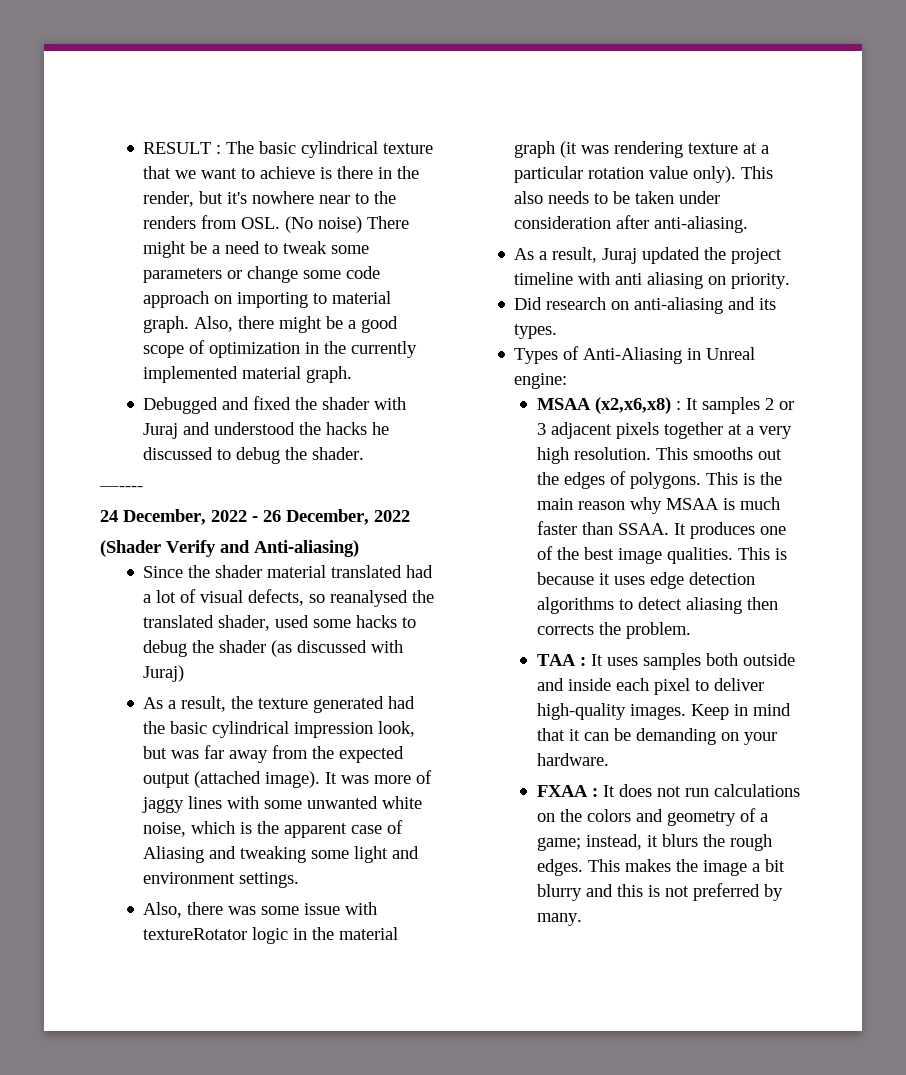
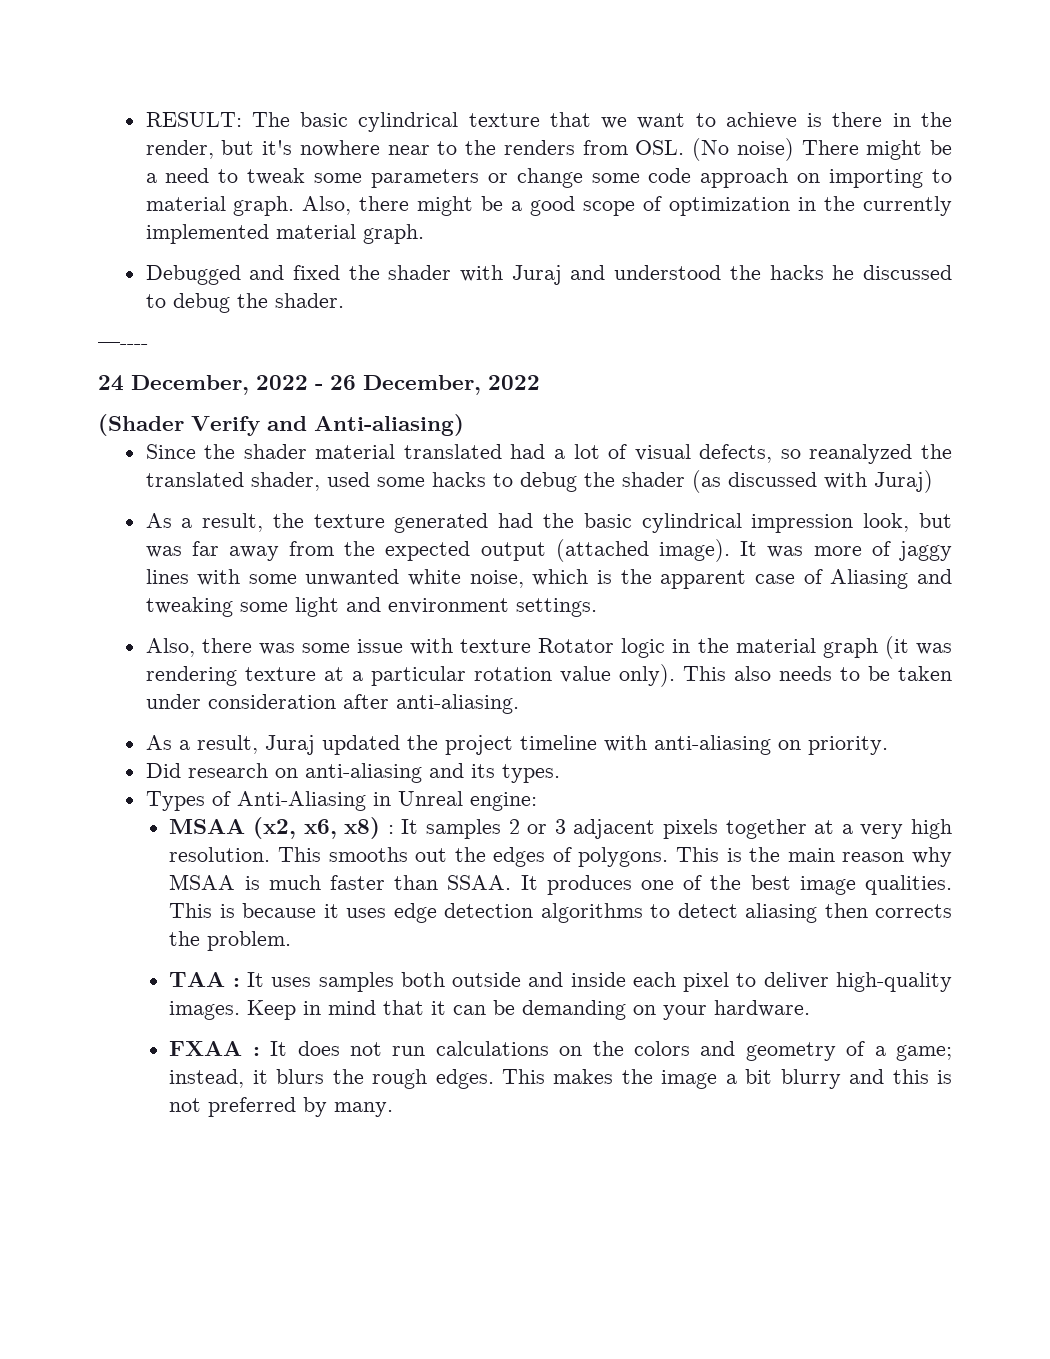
- RESULT : The basic cylindrical texture that we want to achieve is there in the render, but it's nowhere near to the renders from OSL. (No noise) There might be a need to tweak some parameters or change some code approach on importing to material graph.
+ RESULT: The basic cylindrical texture that we want to achieve is there in the render, but it's nowhere near to the renders from OSL. (No noise) There might be a need to tweak some parameters or change some code approach on importing to material graph.
- Since the shader material translated had a lot of visual defects, so reanalysed the translated shader, used some hacks to debug the shader (as discussed with Juraj)
+ Since the shader material translated had a lot of visual defects, so reanalyzed the translated shader, used some hacks to debug the shader (as discussed with Juraj)
- Also, there was some issue with textureRotator logic in the material graph (it was rendering texture at a particular rotation value only).
+ Also, there was some issue with texture Rotator logic in the material graph (it was rendering texture at a particular rotation value only).
- As a result, Juraj updated the project timeline with anti aliasing on priority.
+ As a result, Juraj updated the project timeline with anti-aliasing on priority.
- MSAA (x2,x6,x8) : It samples 2 or 3 adjacent pixels together at a very high resolution.
+ MSAA (x2, x6, x8) : It samples 2 or 3 adjacent pixels together at a very high resolution.

